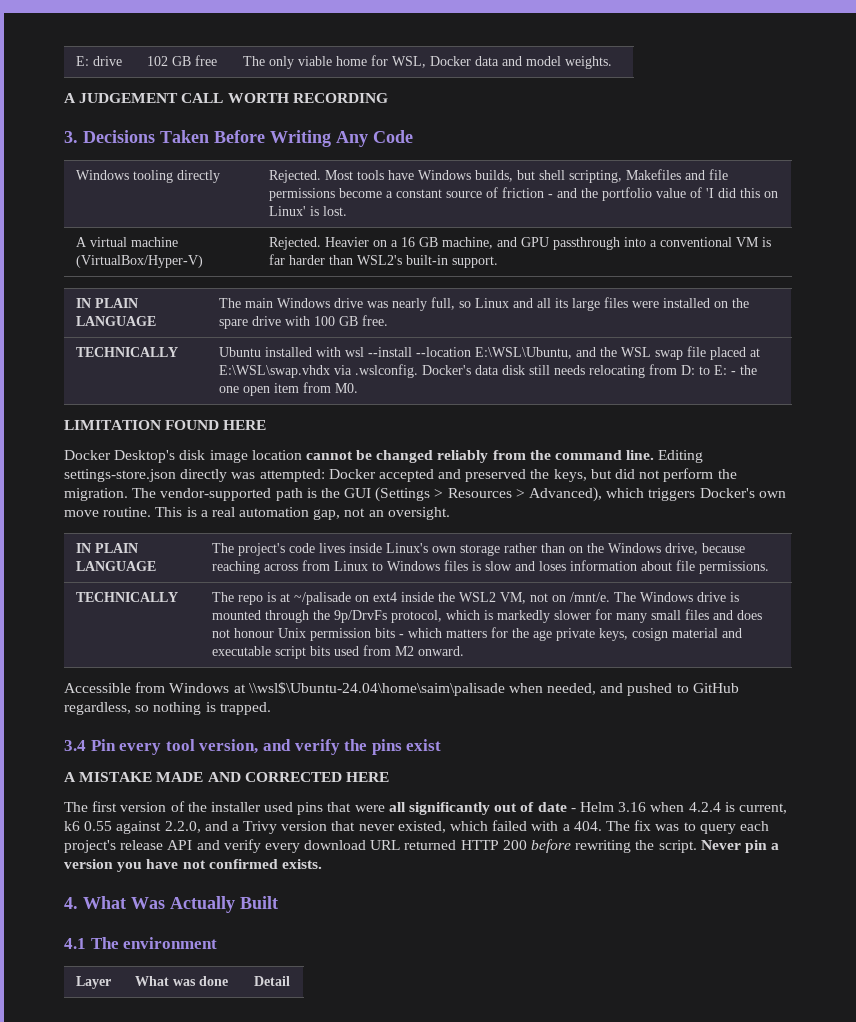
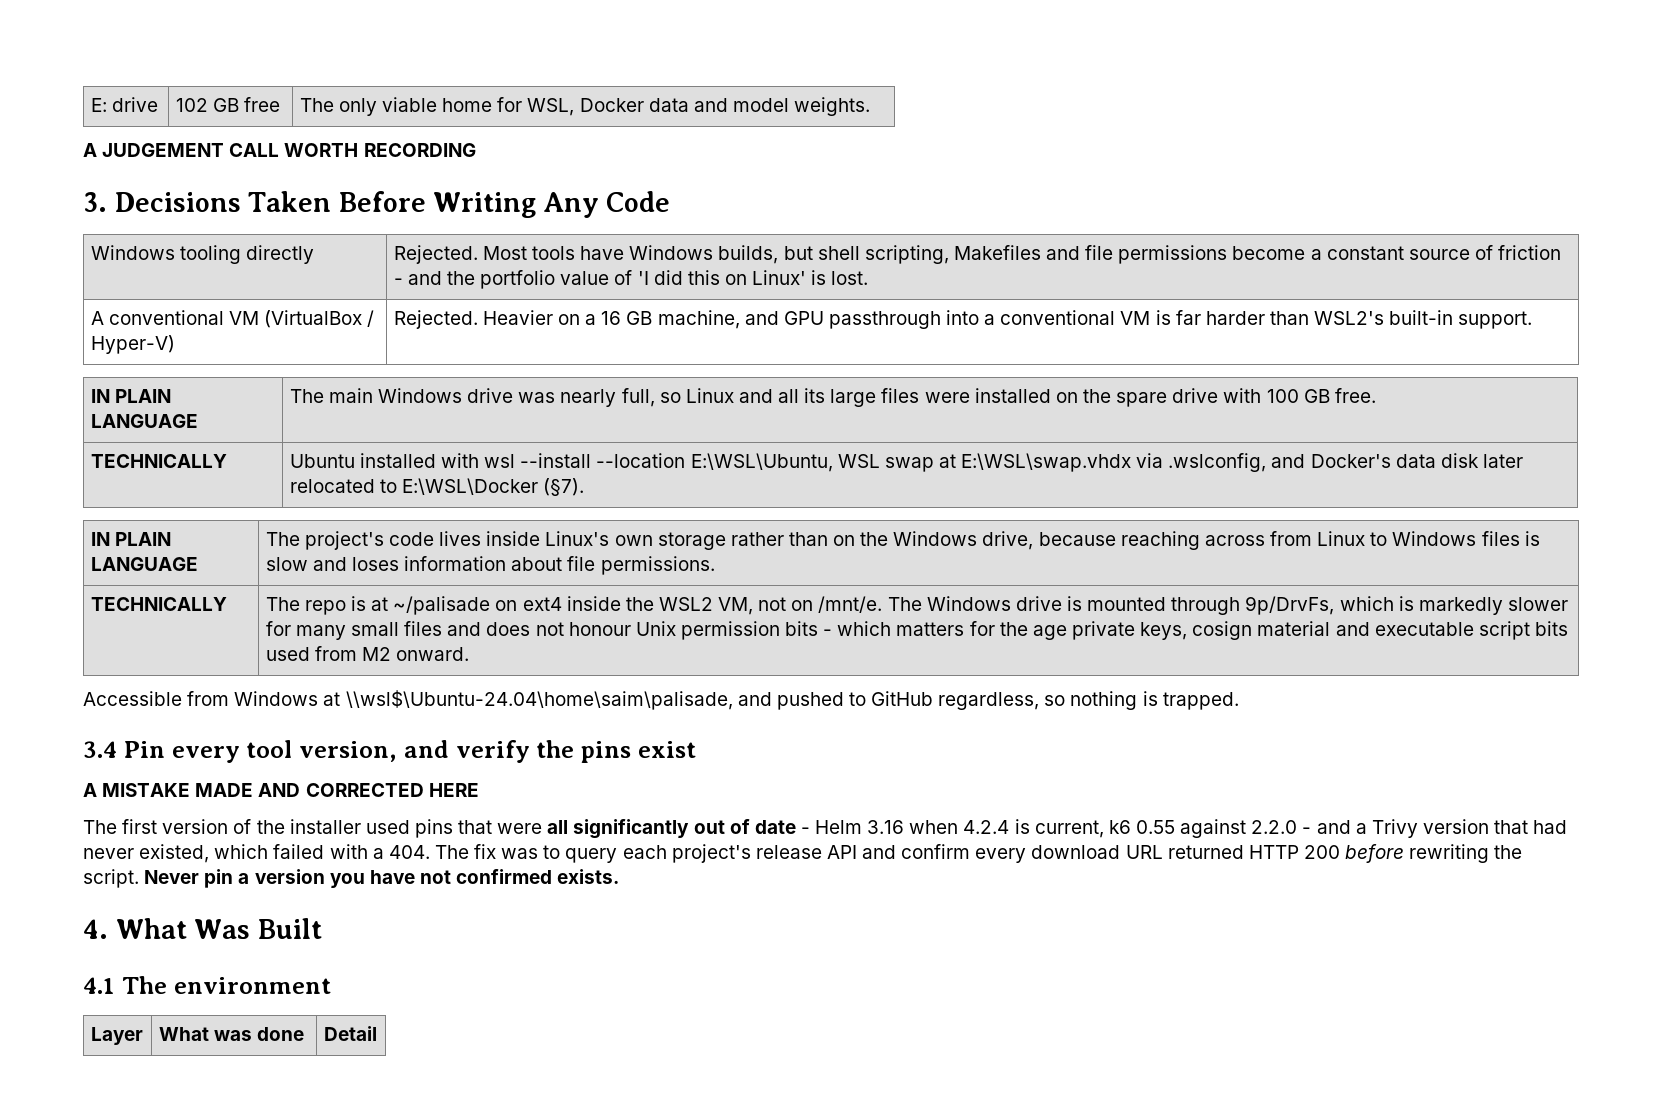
- A virtual machine (VirtualBox/Hyper-V) | Rejected. Heavier on a 16 GB machine, and GPU passthrough into a conventional VM is far harder than WSL2's built-in support.
+ A conventional VM (VirtualBox / Hyper-V) | Rejected. Heavier on a 16 GB machine, and GPU passthrough into a conventional VM is far harder than WSL2's built-in support.
- TECHNICALLY | Ubuntu installed with wsl --install --location E:\WSL\Ubuntu, and the WSL swap file placed at E:\WSL\swap.vhdx via .wslconfig. Docker's data disk still needs relocating from D: to E: - the one open item from M0.
- LIMITATION FOUND HERE
- Docker Desktop's disk image location cannot be changed reliably from the command line. Editing settings-store.json directly was attempted: Docker accepted and preserved the keys, but did not perform the migration. The vendor-supported path is the GUI (Settings > Resources > Advanced), which triggers Docker's own move routine. This is a real automation gap, not an oversight.
+ TECHNICALLY | Ubuntu installed with wsl --install --location E:\WSL\Ubuntu, WSL swap at E:\WSL\swap.vhdx via .wslconfig, and Docker's data disk later relocated to E:\WSL\Docker (§7).
- The Windows drive is mounted through the 9p/DrvFs protocol, which is markedly slower for many small files and does not honour Unix permission bits - which matters for the age private keys, cosign material and executable script bits used from M2 onward.
+ The Windows drive is mounted through 9p/DrvFs, which is markedly slower for many small files and does not honour Unix permission bits - which matters for the age private keys, cosign material and executable script bits used from M2 onward.
- Accessible from Windows at \\wsl$\Ubuntu-24.04\home\saim\palisade when needed, and pushed to GitHub regardless, so nothing is trapped.
+ Accessible from Windows at \\wsl$\Ubuntu-24.04\home\saim\palisade, and pushed to GitHub regardless, so nothing is trapped.
- The first version of the installer used pins that were all significantly out of date - Helm 3.16 when 4.2.4 is current, k6 0.55 against 2.2.0, and a Trivy version that never existed, which failed with a 404. The fix was to query each project's release API and verify every download URL returned HTTP 200 before rewriting the script.
+ The first version of the installer used pins that were all significantly out of date - Helm 3.16 when 4.2.4 is current, k6 0.55 against 2.2.0 - and a Trivy version that had never existed, which failed with a 404. The fix was to query each project's release API and confirm every download URL returned HTTP 200 before rewriting the script.
- 4. What Was Actually Built
+ 4. What Was Built

